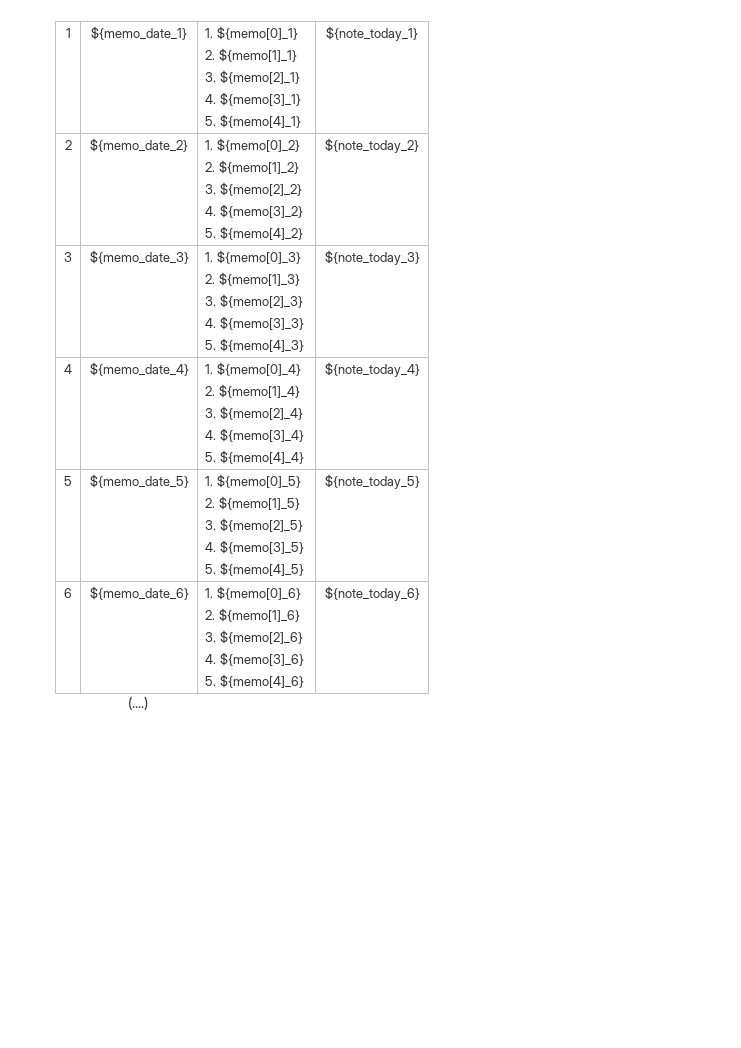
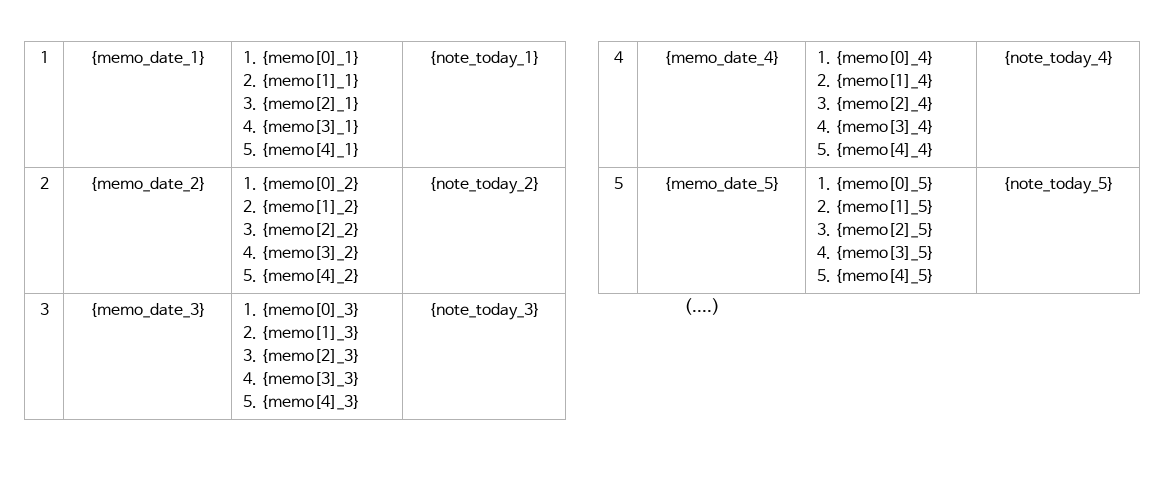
- 1 | ${memo_date_1} | 1. ${memo[0]_1}
- 2. ${memo[1]_1}
- 3. ${memo[2]_1}
- 4. ${memo[3]_1}
- 5. ${memo[4]_1} | ${note_today_1}
+ 1 | {memo_date_1} | 1. {memo[0]_1}
+ 2. {memo[1]_1}
+ 3. {memo[2]_1}
+ 4. {memo[3]_1}
+ 5. {memo[4]_1} | {note_today_1}
- 2 | ${memo_date_2} | 1. ${memo[0]_2}
- 2. ${memo[1]_2}
- 3. ${memo[2]_2}
- 4. ${memo[3]_2}
- 5. ${memo[4]_2} | ${note_today_2}
+ 2 | {memo_date_2} | 1. {memo[0]_2}
+ 2. {memo[1]_2}
+ 3. {memo[2]_2}
+ 4. {memo[3]_2}
+ 5. {memo[4]_2} | {note_today_2}
- 3 | ${memo_date_3} | 1. ${memo[0]_3}
- 2. ${memo[1]_3}
- 3. ${memo[2]_3}
- 4. ${memo[3]_3}
- 5. ${memo[4]_3} | ${note_today_3}
+ 3 | {memo_date_3} | 1. {memo[0]_3}
+ 2. {memo[1]_3}
+ 3. {memo[2]_3}
+ 4. {memo[3]_3}
+ 5. {memo[4]_3} | {note_today_3}
- 4 | ${memo_date_4} | 1. ${memo[0]_4}
- 2. ${memo[1]_4}
- 3. ${memo[2]_4}
- 4. ${memo[3]_4}
- 5. ${memo[4]_4} | ${note_today_4}
+ 4 | {memo_date_4} | 1. {memo[0]_4}
+ 2. {memo[1]_4}
+ 3. {memo[2]_4}
+ 4. {memo[3]_4}
+ 5. {memo[4]_4} | {note_today_4}
- 5 | ${memo_date_5} | 1. ${memo[0]_5}
- 2. ${memo[1]_5}
- 3. ${memo[2]_5}
- 4. ${memo[3]_5}
- 5. ${memo[4]_5} | ${note_today_5}
- 6 | ${memo_date_6} | 1. ${memo[0]_6}
- 2. ${memo[1]_6}
- 3. ${memo[2]_6}
- 4. ${memo[3]_6}
- 5. ${memo[4]_6} | ${note_today_6}
+ 5 | {memo_date_5} | 1. {memo[0]_5}
+ 2. {memo[1]_5}
+ 3. {memo[2]_5}
+ 4. {memo[3]_5}
+ 5. {memo[4]_5} | {note_today_5}

